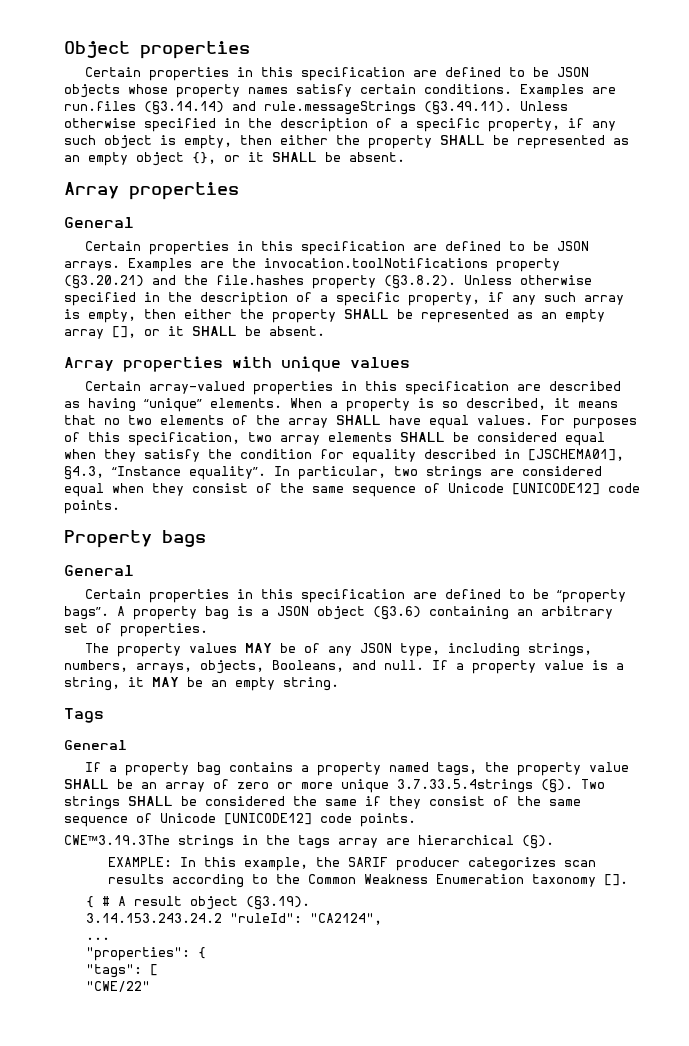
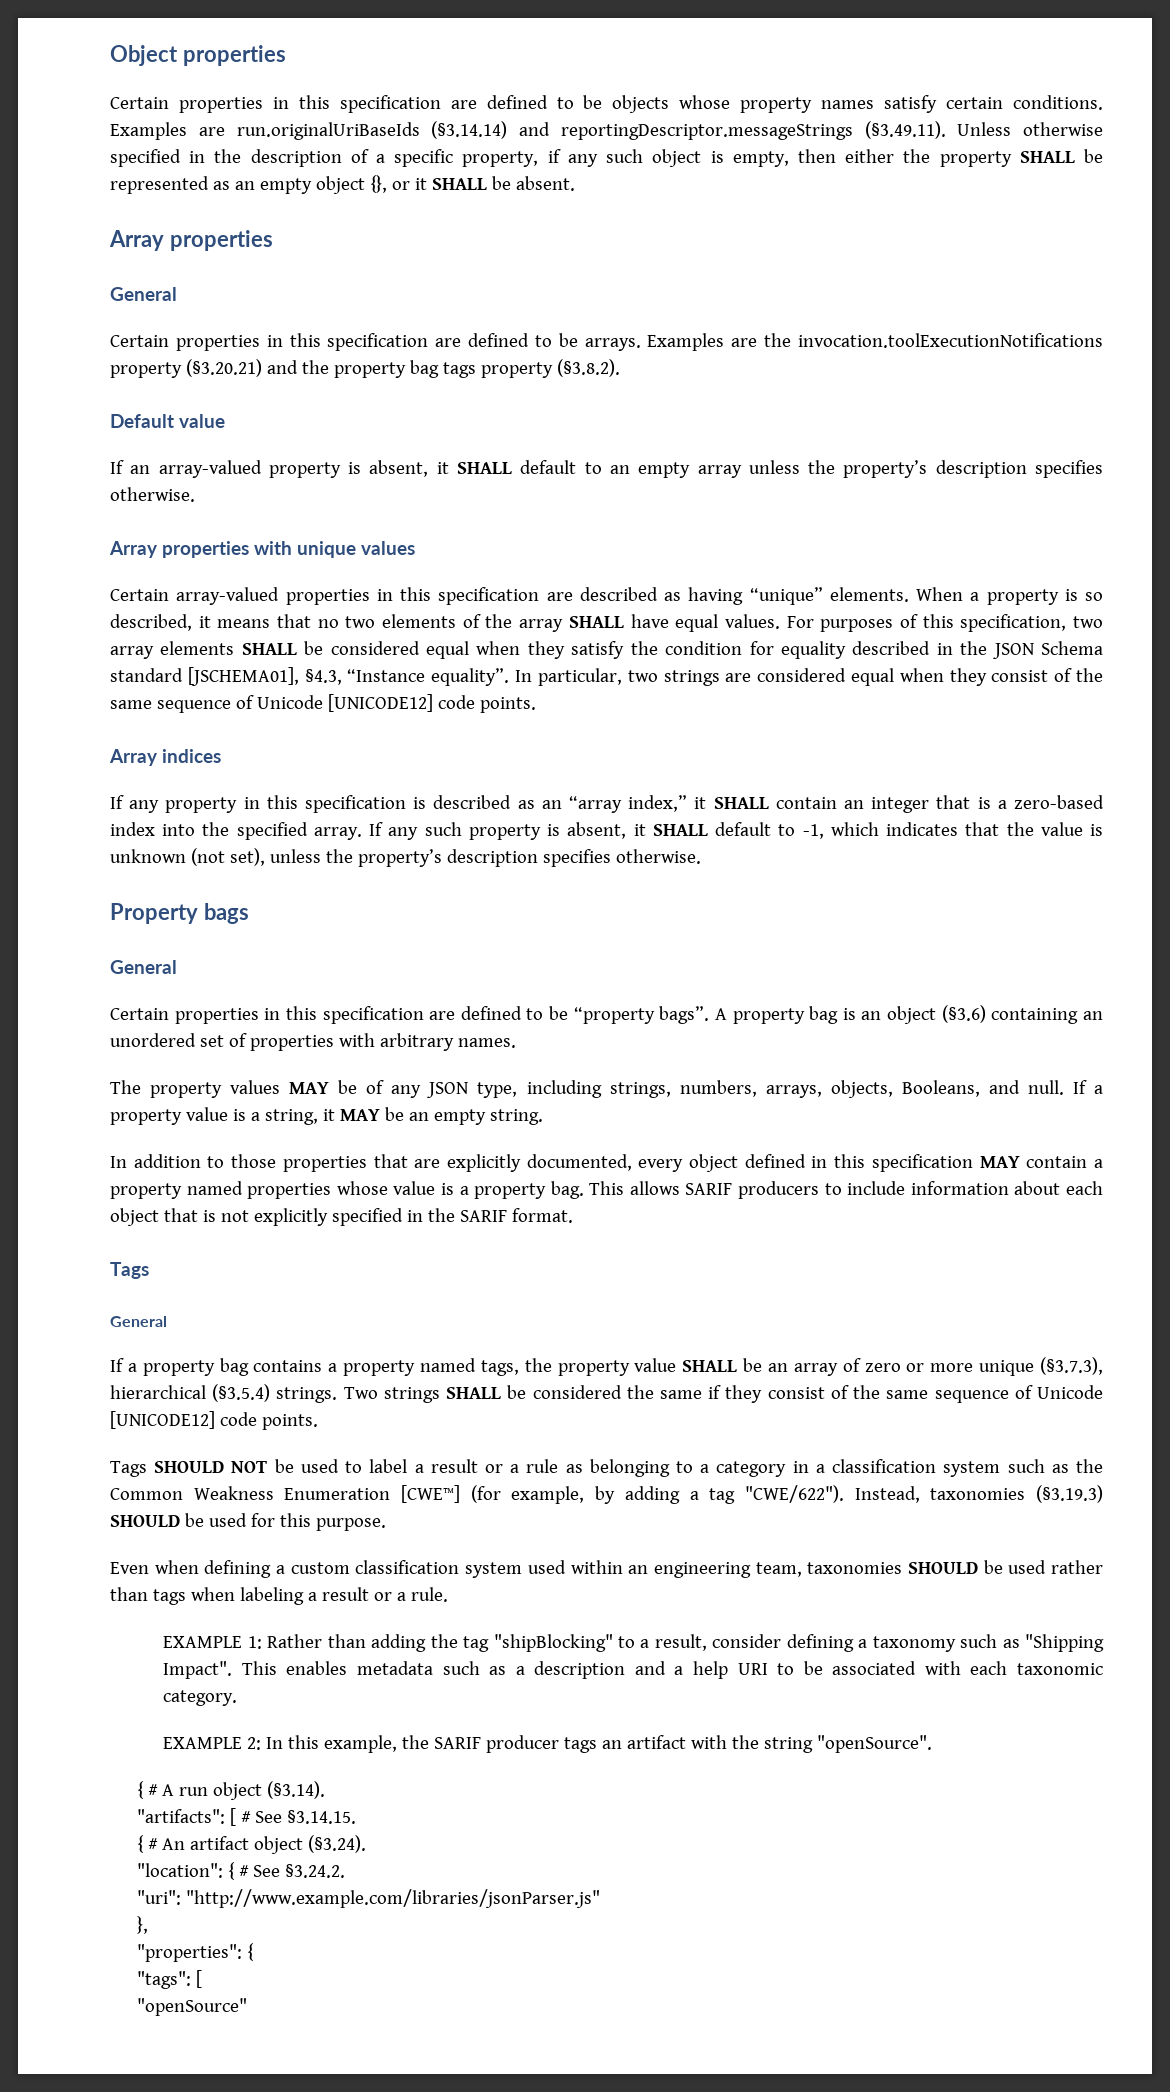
- Certain properties in this specification are defined to be JSON objects whose property names satisfy certain conditions.
+ Certain properties in this specification are defined to be objects whose property names satisfy certain conditions.
- Examples are run.files (§3.14.14) and rule.messageStrings (§3.49.11). Unless otherwise specified in the description of a specific property, if any such object is empty, then either the property SHALL be represented as an empty object {}, or it SHALL be absent.
+ Examples are run.originalUriBaseIds (§3.14.14) and reportingDescriptor.messageStrings (§3.49.11). Unless otherwise specified in the description of a specific property, if any such object is empty, then either the property SHALL be represented as an empty object {}, or it SHALL be absent.
- Certain properties in this specification are defined to be JSON arrays.
+ Certain properties in this specification are defined to be arrays.
- Examples are the invocation.toolNotifications property (§3.20.21) and the file.hashes property (§3.8.2). Unless otherwise specified in the description of a specific property, if any such array is empty, then either the property SHALL be represented as an empty array [], or it SHALL be absent.
+ Examples are the invocation.toolExecutionNotifications property (§3.20.21) and the property bag tags property (§3.8.2).
+ Default value
+ If an array-valued property is absent, it SHALL default to an empty array unless the property’s description specifies otherwise.
- For purposes of this specification, two array elements SHALL be considered equal when they satisfy the condition for equality described in [JSCHEMA01], §4.3, “Instance equality”.
+ For purposes of this specification, two array elements SHALL be considered equal when they satisfy the condition for equality described in the JSON Schema standard [JSCHEMA01], §4.3, “Instance equality”.
+ Array indices
+ If any property in this specification is described as an “array index,” it SHALL contain an integer that is a zero-based index into the specified array. If any such property is absent, it SHALL default to -1, which indicates that the value is unknown (not set), unless the property’s description specifies otherwise.
- A property bag is a JSON object (§3.6) containing an arbitrary set of properties.
+ A property bag is an object (§3.6) containing an unordered set of properties with arbitrary names.
+ In addition to those properties that are explicitly documented, every object defined in this specification MAY contain a property named properties whose value is a property bag. This allows SARIF producers to include information about each object that is not explicitly specified in the SARIF format.
- If a property bag contains a property named tags, the property value SHALL be an array of zero or more unique 3.7.33.5.4strings (§).
+ If a property bag contains a property named tags, the property value SHALL be an array of zero or more unique (§3.7.3), hierarchical (§3.5.4) strings.
- CWE™3.19.3The strings in the tags array are hierarchical (§).
- EXAMPLE: In this example, the SARIF producer categorizes scan results according to the Common Weakness Enumeration taxonomy [].
- { # A result object (§3.19).
- 3.14.153.243.24.2 "ruleId": "CA2124",
- ...
+ Tags SHOULD NOT be used to label a result or a rule as belonging to a category in a classification system such as the Common Weakness Enumeration [CWE™] (for example, by adding a tag "CWE/622"). Instead, taxonomies (§3.19.3) SHOULD be used for this purpose.
+ Even when defining a custom classification system used within an engineering team, taxonomies SHOULD be used rather than tags when labeling a result or a rule.
+ EXAMPLE 1: Rather than adding the tag "shipBlocking" to a result, consider defining a taxonomy such as "Shipping Impact". This enables metadata such as a description and a help URI to be associated with each taxonomic category.
+ EXAMPLE 2: In this example, the SARIF producer tags an artifact with the string "openSource".
+ { # A run object (§3.14).
+ "artifacts": [ # See §3.14.15.
+ { # An artifact object (§3.24).
+ "location": { # See §3.24.2.
+ "uri": "http://www.example.com/libraries/jsonParser.js"
+ },
- "CWE/22"
+ "openSource"

